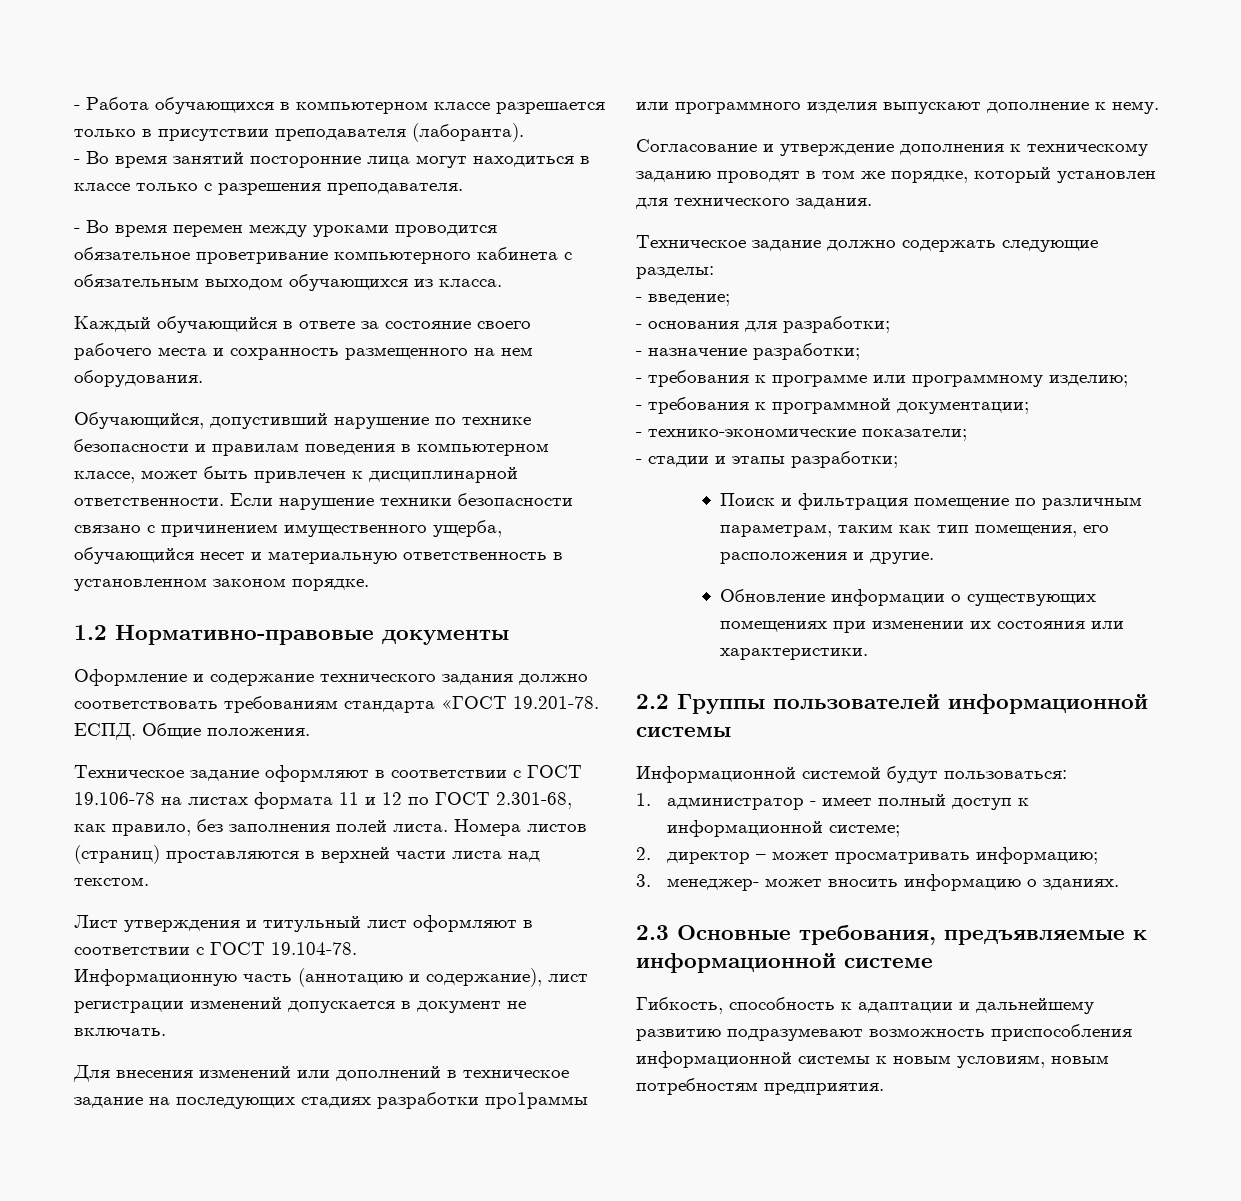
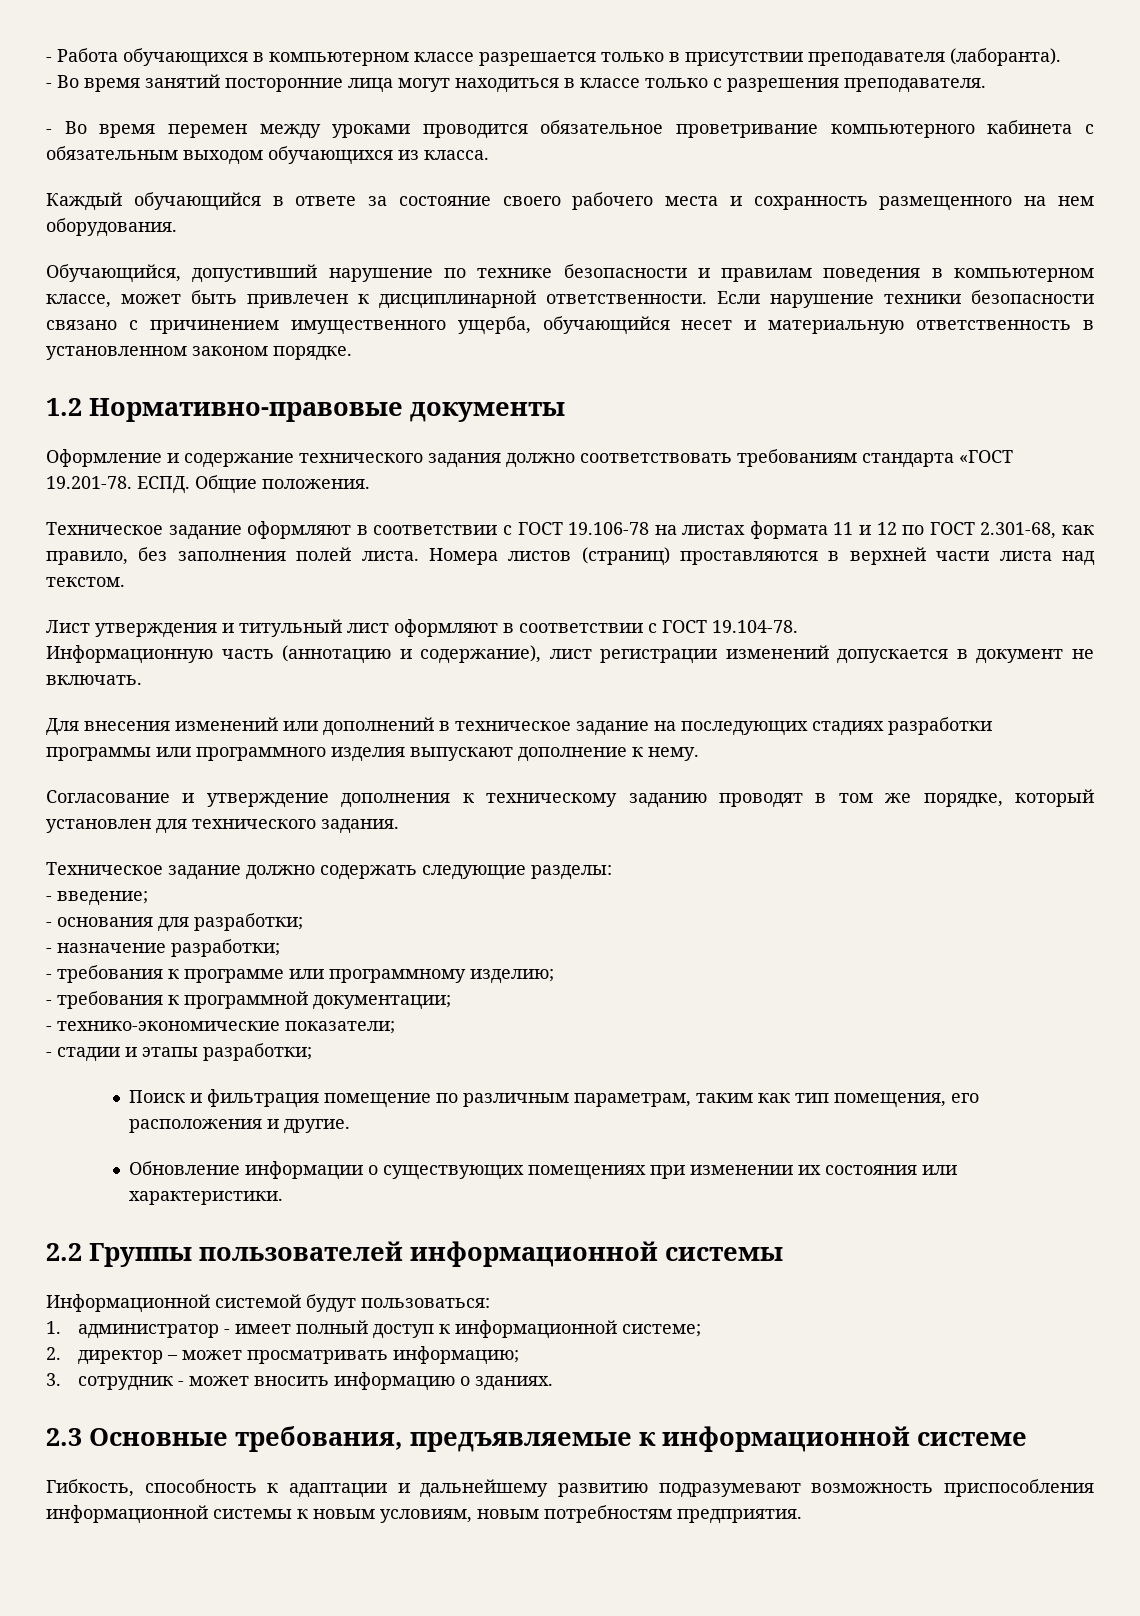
- Для внесения изменений или дополнений в техническое задание на последующих стадиях разработки про1раммы или программного изделия выпускают дополнение к нему.
+ Для внесения изменений или дополнений в техническое задание на последующих стадиях разработки программы или программного изделия выпускают дополнение к нему.
- 3. менеджер- может вносить информацию о зданиях.
+ 3. сотрудник - может вносить информацию о зданиях.

